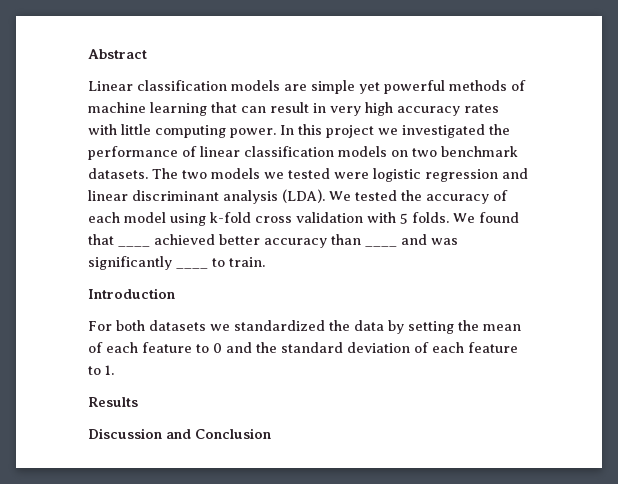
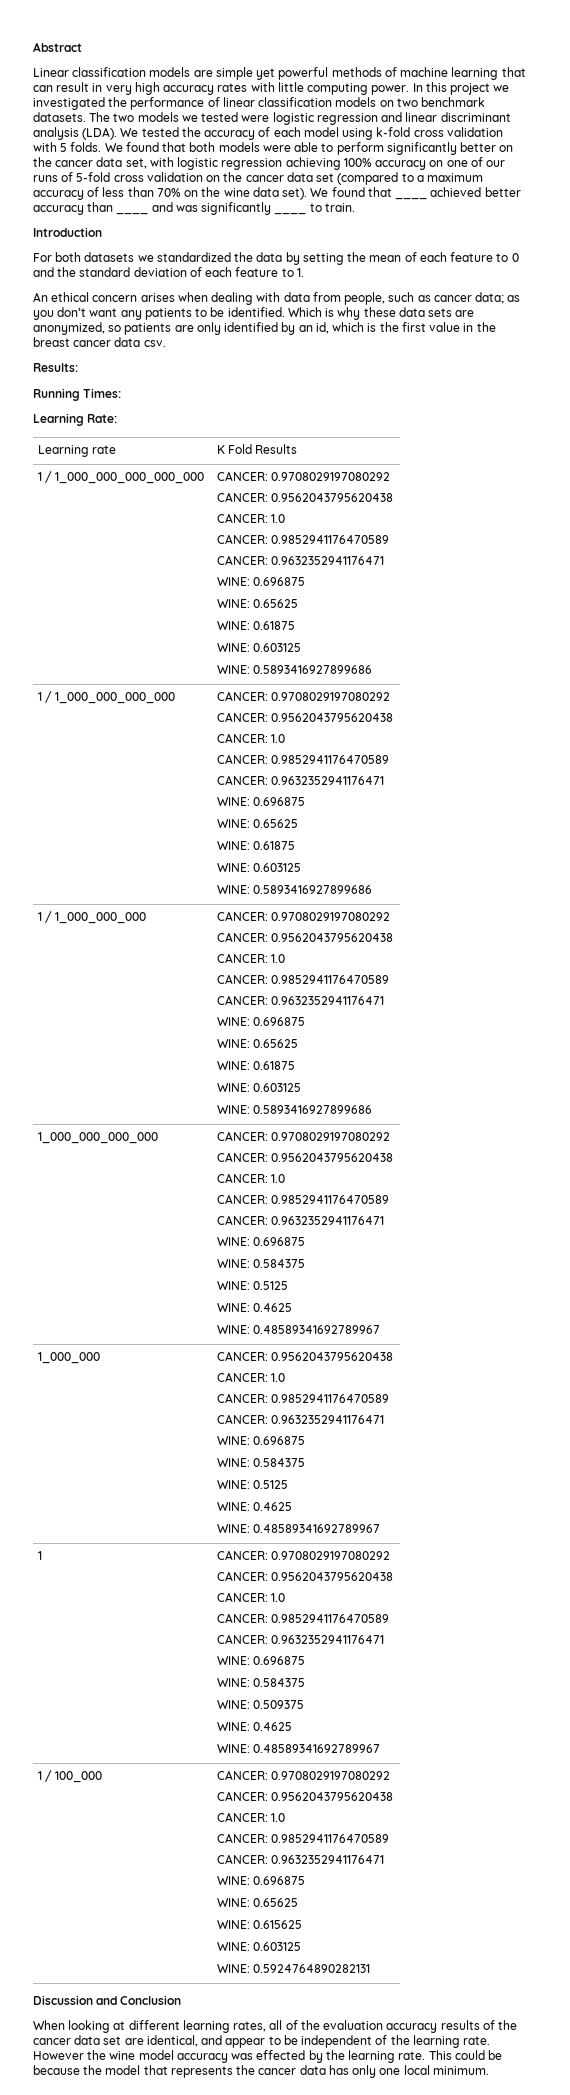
- We found that ____ achieved better accuracy than ____ and was significantly ____ to train.
+ We found that both models were able to perform significantly better on the cancer data set, with logistic regression achieving 100% accuracy on one of our runs of 5-fold cross validation on the cancer data set (compared to a maximum accuracy of less than 70% on the wine data set). We found that ____ achieved better accuracy than ____ and was significantly ____ to train.
- Results
+ An ethical concern arises when dealing with data from people, such as cancer data; as you don’t want any patients to be identified. Which is why these data sets are anonymized, so patients are only identified by an id, which is the first value in the breast cancer data csv.
+ Results:
+ Running Times:
+ Learning Rate:
+ Learning rate | K Fold Results
+ 1 / 1_000_000_000_000_000 | CANCER: 0.9708029197080292
+ CANCER: 0.9562043795620438
+ CANCER: 1.0
+ CANCER: 0.9852941176470589
+ CANCER: 0.9632352941176471
+ WINE: 0.696875
+ WINE: 0.65625
+ WINE: 0.61875
+ WINE: 0.603125
+ WINE: 0.5893416927899686
+ 1 / 1_000_000_000_000 | CANCER: 0.9708029197080292
+ CANCER: 0.9562043795620438
+ CANCER: 1.0
+ CANCER: 0.9852941176470589
+ CANCER: 0.9632352941176471
+ WINE: 0.696875
+ WINE: 0.65625
+ WINE: 0.61875
+ WINE: 0.603125
+ WINE: 0.5893416927899686
+ 1 / 1_000_000_000 | CANCER: 0.9708029197080292
+ CANCER: 0.9562043795620438
+ CANCER: 1.0
+ CANCER: 0.9852941176470589
+ CANCER: 0.9632352941176471
+ WINE: 0.696875
+ WINE: 0.65625
+ WINE: 0.61875
+ WINE: 0.603125
+ WINE: 0.5893416927899686
+ 1_000_000_000_000 | CANCER: 0.9708029197080292
+ CANCER: 0.9562043795620438
+ CANCER: 1.0
+ CANCER: 0.9852941176470589
+ CANCER: 0.9632352941176471
+ WINE: 0.696875
+ WINE: 0.584375
+ WINE: 0.5125
+ WINE: 0.4625
+ WINE: 0.48589341692789967
+ 1_000_000 | CANCER: 0.9562043795620438
+ CANCER: 1.0
+ CANCER: 0.9852941176470589
+ CANCER: 0.9632352941176471
+ WINE: 0.696875
+ WINE: 0.584375
+ WINE: 0.5125
+ WINE: 0.4625
+ WINE: 0.48589341692789967
+ 1 | CANCER: 0.9708029197080292
+ CANCER: 0.9562043795620438
+ CANCER: 1.0
+ CANCER: 0.9852941176470589
+ CANCER: 0.9632352941176471
+ WINE: 0.696875
+ WINE: 0.584375
+ WINE: 0.509375
+ WINE: 0.4625
+ WINE: 0.48589341692789967
+ 1 / 100_000 | CANCER: 0.9708029197080292
+ CANCER: 0.9562043795620438
+ CANCER: 1.0
+ CANCER: 0.9852941176470589
+ CANCER: 0.9632352941176471
+ WINE: 0.696875
+ WINE: 0.65625
+ WINE: 0.615625
+ WINE: 0.603125
+ WINE: 0.5924764890282131
  Discussion and Conclusion
+ When looking at different learning rates, all of the evaluation accuracy results of the cancer data set are identical, and appear to be independent of the learning rate. However the wine model accuracy was effected by the learning rate. This could be because the model that represents the cancer data has only one local minimum.

